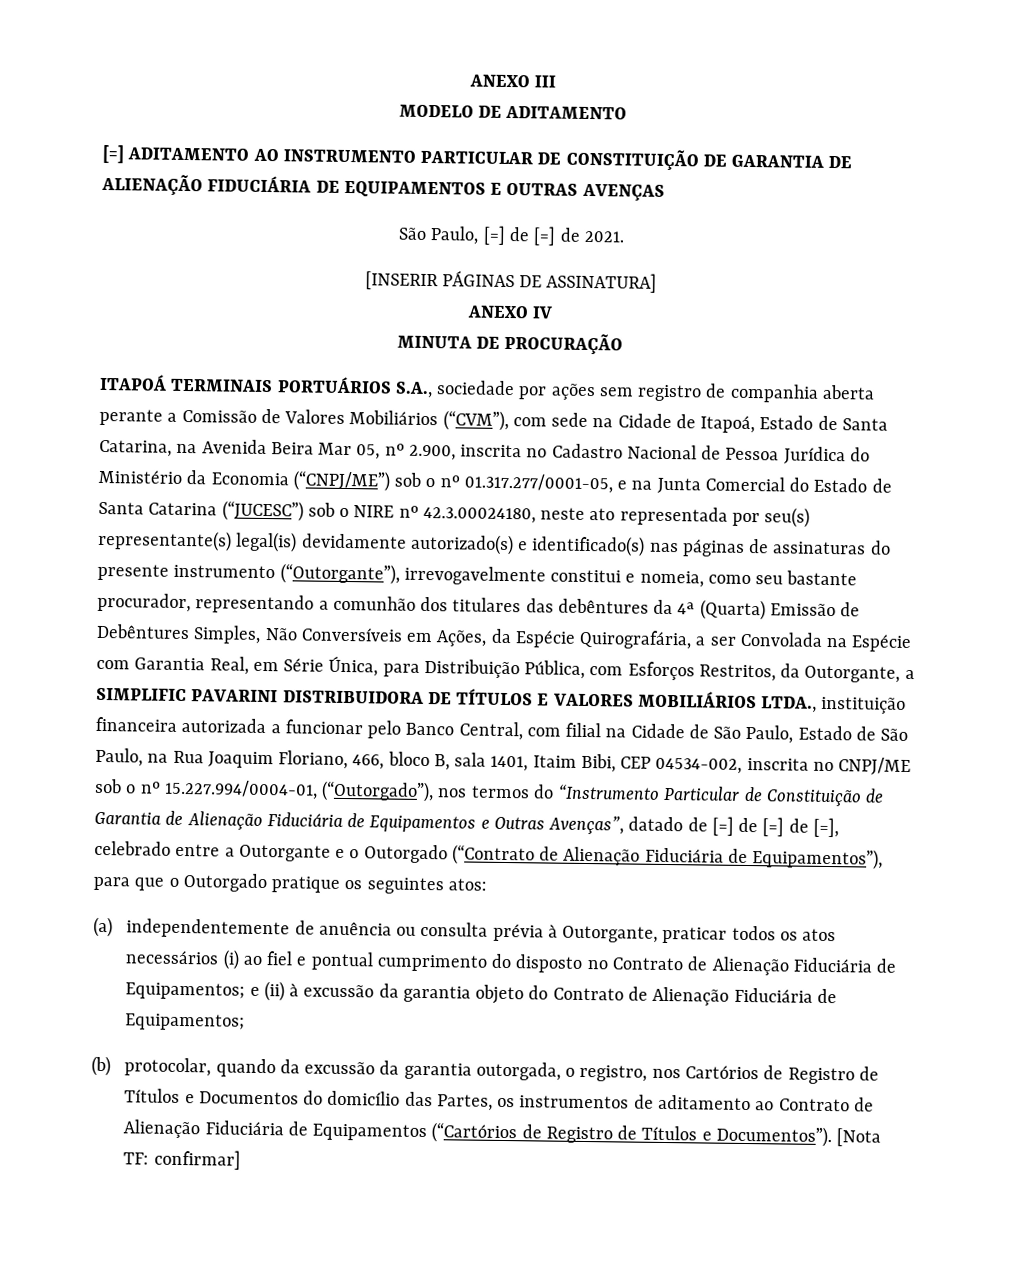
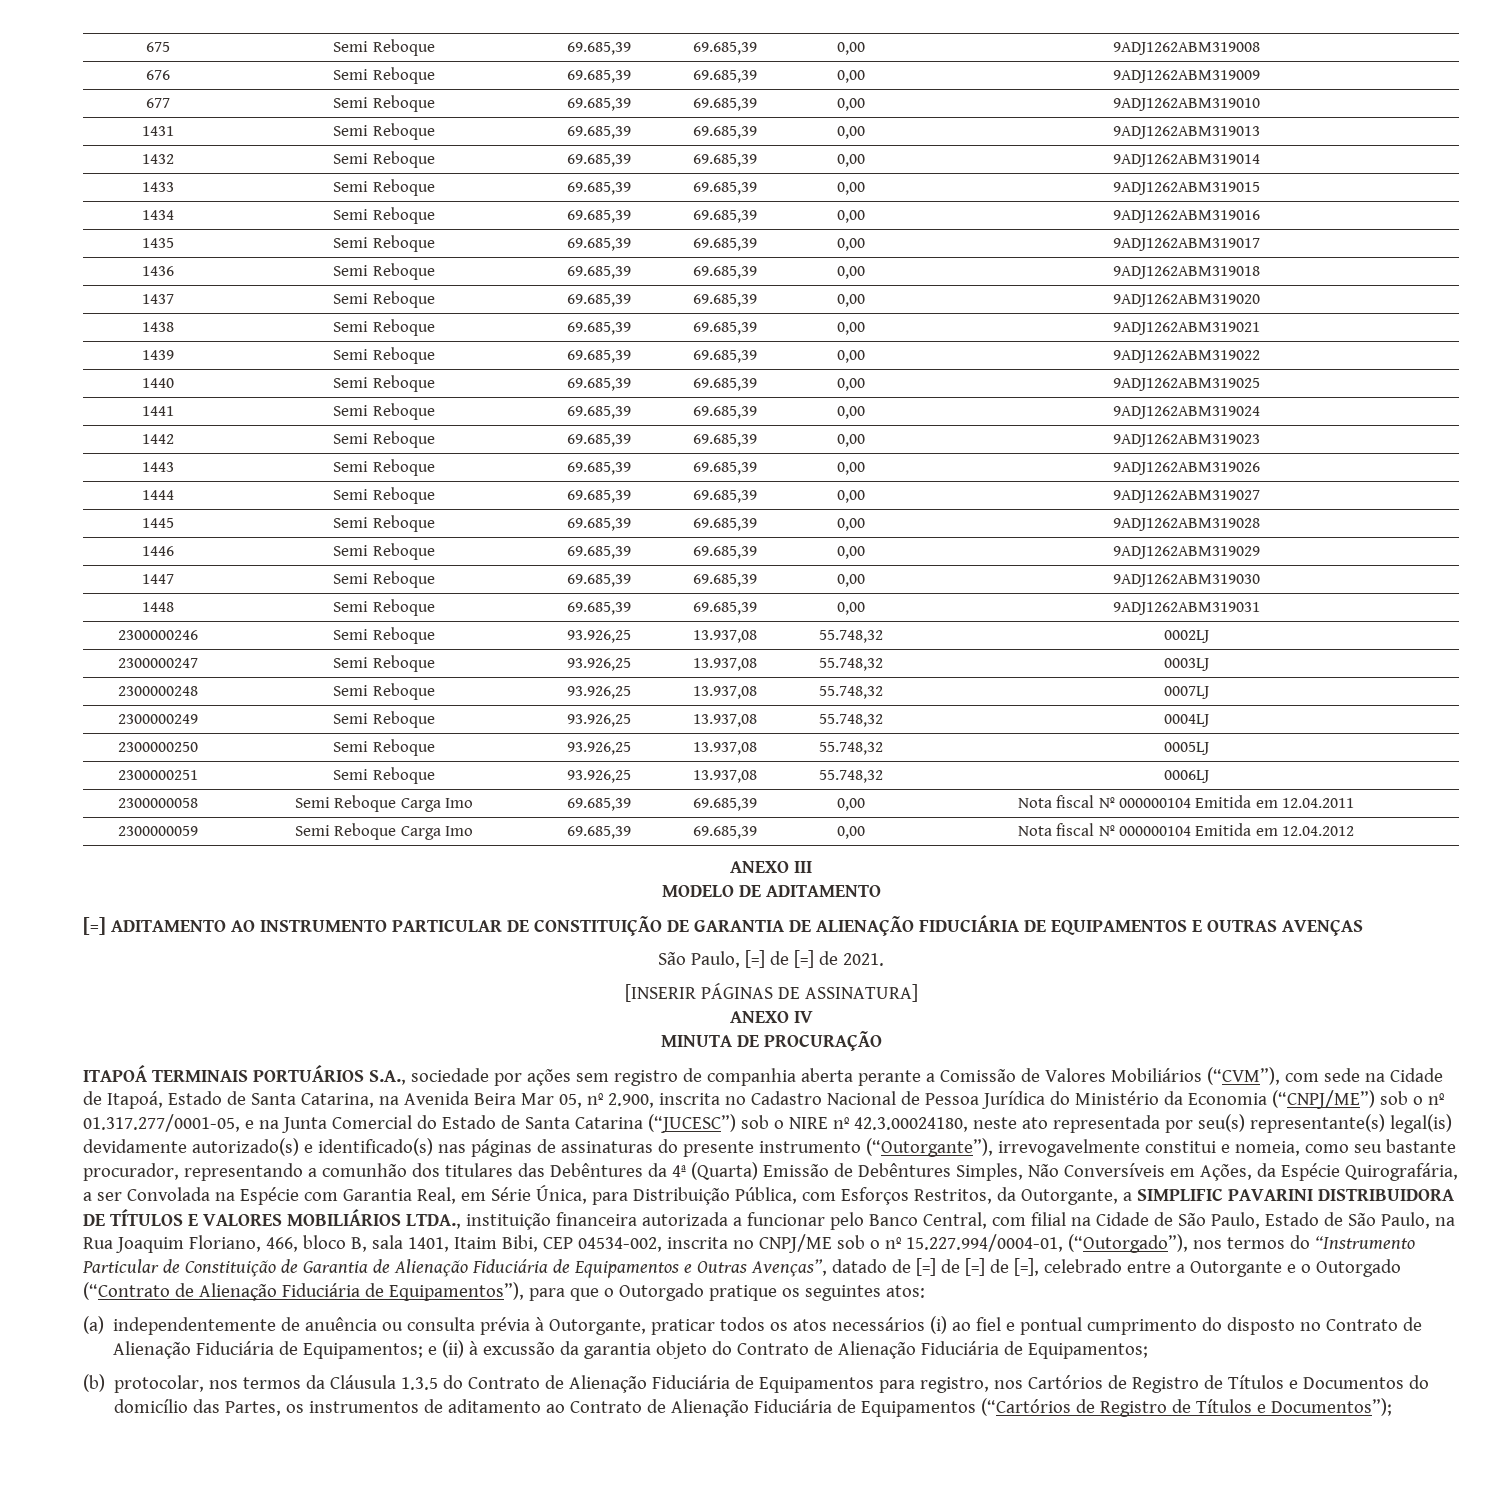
+ 675 | Semi Reboque | 69.685,39 | 69.685,39 | 0,00 | 9ADJ1262ABM319008
+ 676 | Semi Reboque | 69.685,39 | 69.685,39 | 0,00 | 9ADJ1262ABM319009
+ 677 | Semi Reboque | 69.685,39 | 69.685,39 | 0,00 | 9ADJ1262ABM319010
+ 1431 | Semi Reboque | 69.685,39 | 69.685,39 | 0,00 | 9ADJ1262ABM319013
+ 1432 | Semi Reboque | 69.685,39 | 69.685,39 | 0,00 | 9ADJ1262ABM319014
+ 1433 | Semi Reboque | 69.685,39 | 69.685,39 | 0,00 | 9ADJ1262ABM319015
+ 1434 | Semi Reboque | 69.685,39 | 69.685,39 | 0,00 | 9ADJ1262ABM319016
+ 1435 | Semi Reboque | 69.685,39 | 69.685,39 | 0,00 | 9ADJ1262ABM319017
+ 1436 | Semi Reboque | 69.685,39 | 69.685,39 | 0,00 | 9ADJ1262ABM319018
+ 1437 | Semi Reboque | 69.685,39 | 69.685,39 | 0,00 | 9ADJ1262ABM319020
+ 1438 | Semi Reboque | 69.685,39 | 69.685,39 | 0,00 | 9ADJ1262ABM319021
+ 1439 | Semi Reboque | 69.685,39 | 69.685,39 | 0,00 | 9ADJ1262ABM319022
+ 1440 | Semi Reboque | 69.685,39 | 69.685,39 | 0,00 | 9ADJ1262ABM319025
+ 1441 | Semi Reboque | 69.685,39 | 69.685,39 | 0,00 | 9ADJ1262ABM319024
+ 1442 | Semi Reboque | 69.685,39 | 69.685,39 | 0,00 | 9ADJ1262ABM319023
+ 1443 | Semi Reboque | 69.685,39 | 69.685,39 | 0,00 | 9ADJ1262ABM319026
+ 1444 | Semi Reboque | 69.685,39 | 69.685,39 | 0,00 | 9ADJ1262ABM319027
+ 1445 | Semi Reboque | 69.685,39 | 69.685,39 | 0,00 | 9ADJ1262ABM319028
+ 1446 | Semi Reboque | 69.685,39 | 69.685,39 | 0,00 | 9ADJ1262ABM319029
+ 1447 | Semi Reboque | 69.685,39 | 69.685,39 | 0,00 | 9ADJ1262ABM319030
+ 1448 | Semi Reboque | 69.685,39 | 69.685,39 | 0,00 | 9ADJ1262ABM319031
+ 2300000246 | Semi Reboque | 93.926,25 | 13.937,08 | 55.748,32 | 0002LJ
+ 2300000247 | Semi Reboque | 93.926,25 | 13.937,08 | 55.748,32 | 0003LJ
+ 2300000248 | Semi Reboque | 93.926,25 | 13.937,08 | 55.748,32 | 0007LJ
+ 2300000249 | Semi Reboque | 93.926,25 | 13.937,08 | 55.748,32 | 0004LJ
+ 2300000250 | Semi Reboque | 93.926,25 | 13.937,08 | 55.748,32 | 0005LJ
+ 2300000251 | Semi Reboque | 93.926,25 | 13.937,08 | 55.748,32 | 0006LJ
+ 2300000058 | Semi Reboque Carga Imo | 69.685,39 | 69.685,39 | 0,00 | Nota fiscal Nº 000000104 Emitida em 12.04.2011
+ 2300000059 | Semi Reboque Carga Imo | 69.685,39 | 69.685,39 | 0,00 | Nota fiscal Nº 000000104 Emitida em 12.04.2012
- ITAPOÁ TERMINAIS PORTUÁRIOS S.A., sociedade por ações sem registro de companhia aberta perante a Comissão de Valores Mobiliários (“CVM”), com sede na Cidade de Itapoá, Estado de Santa Catarina, na Avenida Beira Mar 05, nº 2.900, inscrita no Cadastro Nacional de Pessoa Jurídica do Ministério da Economia (“CNPJ/ME”) sob o nº 01.317.277/0001-05, e na Junta Comercial do Estado de Santa Catarina (“JUCESC”) sob o NIRE nº 42.3.00024180, neste ato representada por seu(s) representante(s) legal(is) devidamente autorizado(s) e identificado(s) nas páginas de assinaturas do presente instrumento (“Outorgante”), irrevogavelmente constitui e nomeia, como seu bastante procurador, representando a comunhão dos titulares das debêntures da 4ª (Quarta) Emissão de Debêntures Simples, Não Conversíveis em Ações, da Espécie Quirografária, a ser Convolada na Espécie com Garantia Real, em Série Única, para Distribuição Pública, com Esforços Restritos, da Outorgante, a SIMPLIFIC PAVARINI DISTRIBUIDORA DE TÍTULOS E VALORES MOBILIÁRIOS LTDA., instituição financeira autorizada a funcionar pelo Banco Central, com filial na Cidade de São Paulo, Estado de São Paulo, na Rua Joaquim Floriano, 466, bloco B, sala 1401, Itaim Bibi, CEP 04534-002, inscrita no CNPJ/ME sob o nº 15.227.994/0004-01, (“Outorgado”), nos termos do “Instrumento Particular de Constituição de Garantia de Alienação Fiduciária de Equipamentos e Outras Avenças”, datado de [=] de [=] de [=], celebrado entre a Outorgante e o Outorgado (“Contrato de Alienação Fiduciária de Equipamentos”), para que o Outorgado pratique os seguintes atos:
+ ITAPOÁ TERMINAIS PORTUÁRIOS S.A., sociedade por ações sem registro de companhia aberta perante a Comissão de Valores Mobiliários (“CVM”), com sede na Cidade de Itapoá, Estado de Santa Catarina, na Avenida Beira Mar 05, nº 2.900, inscrita no Cadastro Nacional de Pessoa Jurídica do Ministério da Economia (“CNPJ/ME”) sob o nº 01.317.277/0001-05, e na Junta Comercial do Estado de Santa Catarina (“JUCESC”) sob o NIRE nº 42.3.00024180, neste ato representada por seu(s) representante(s) legal(is) devidamente autorizado(s) e identificado(s) nas páginas de assinaturas do presente instrumento (“Outorgante”), irrevogavelmente constitui e nomeia, como seu bastante procurador, representando a comunhão dos titulares das Debêntures da 4ª (Quarta) Emissão de Debêntures Simples, Não Conversíveis em Ações, da Espécie Quirografária, a ser Convolada na Espécie com Garantia Real, em Série Única, para Distribuição Pública, com Esforços Restritos, da Outorgante, a SIMPLIFIC PAVARINI DISTRIBUIDORA DE TÍTULOS E VALORES MOBILIÁRIOS LTDA., instituição financeira autorizada a funcionar pelo Banco Central, com filial na Cidade de São Paulo, Estado de São Paulo, na Rua Joaquim Floriano, 466, bloco B, sala 1401, Itaim Bibi, CEP 04534-002, inscrita no CNPJ/ME sob o nº 15.227.994/0004-01, (“Outorgado”), nos termos do “Instrumento Particular de Constituição de Garantia de Alienação Fiduciária de Equipamentos e Outras Avenças”, datado de [=] de [=] de [=], celebrado entre a Outorgante e o Outorgado (“Contrato de Alienação Fiduciária de Equipamentos”), para que o Outorgado pratique os seguintes atos:
- (b) protocolar, quando da excussão da garantia outorgada, o registro, nos Cartórios de Registro de Títulos e Documentos do domicílio das Partes, os instrumentos de aditamento ao Contrato de Alienação Fiduciária de Equipamentos (“Cartórios de Registro de Títulos e Documentos”). [Nota TF: confirmar]
+ (b) protocolar, nos termos da Cláusula 1.3.5 do Contrato de Alienação Fiduciária de Equipamentos para registro, nos Cartórios de Registro de Títulos e Documentos do domicílio das Partes, os instrumentos de aditamento ao Contrato de Alienação Fiduciária de Equipamentos (“Cartórios de Registro de Títulos e Documentos”);

